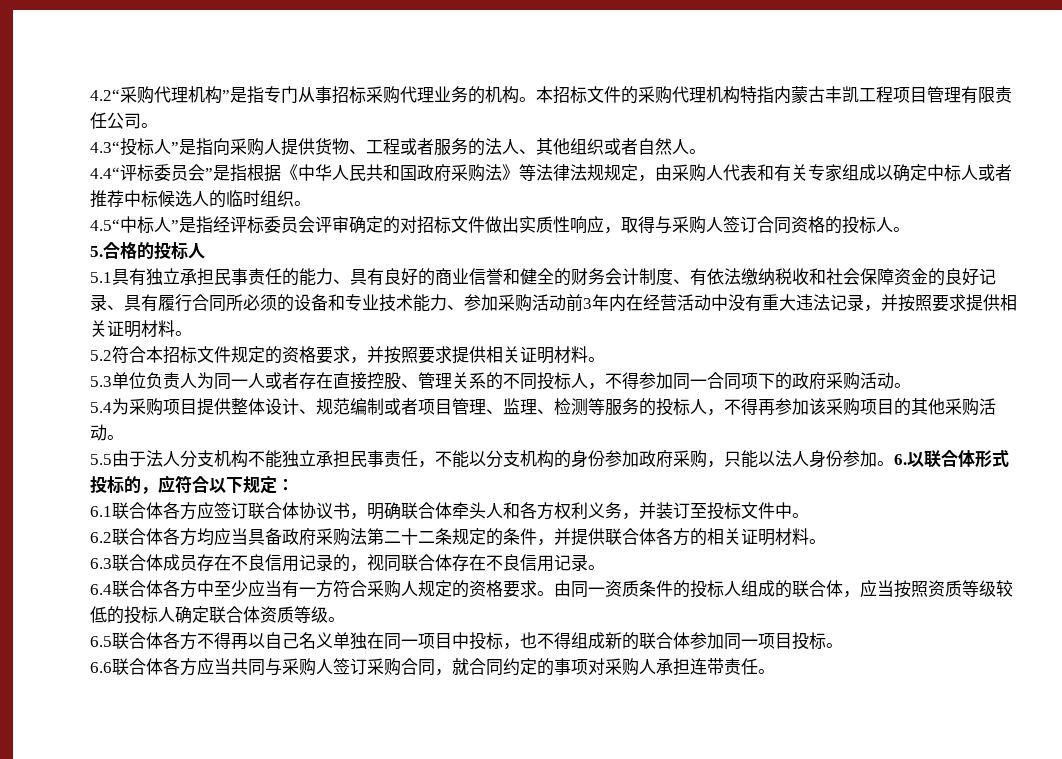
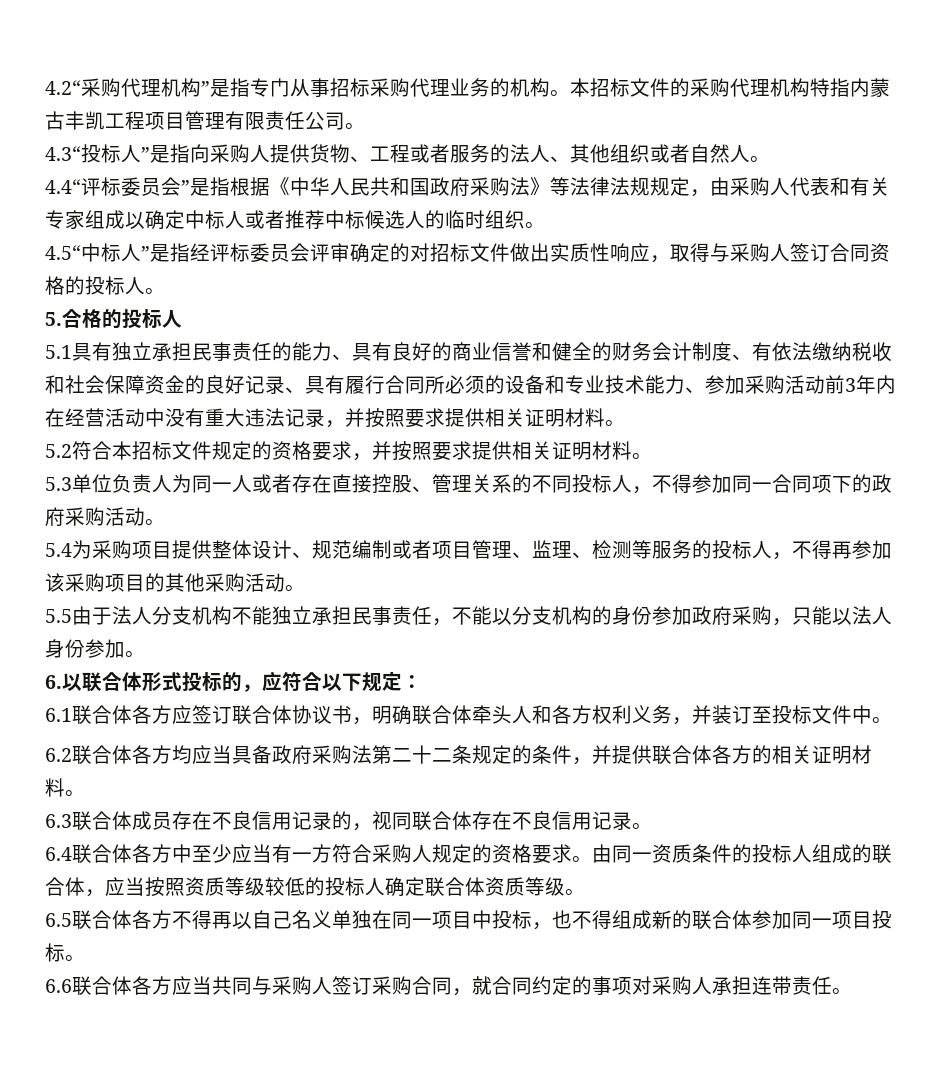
- 5.5由于法人分支机构不能独立承担民事责任，不能以分支机构的身份参加政府采购，只能以法人身份参加。6.以联合体形式投标的，应符合以下规定：
+ 5.5由于法人分支机构不能独立承担民事责任，不能以分支机构的身份参加政府采购，只能以法人身份参加。
+ 6.以联合体形式投标的，应符合以下规定：

